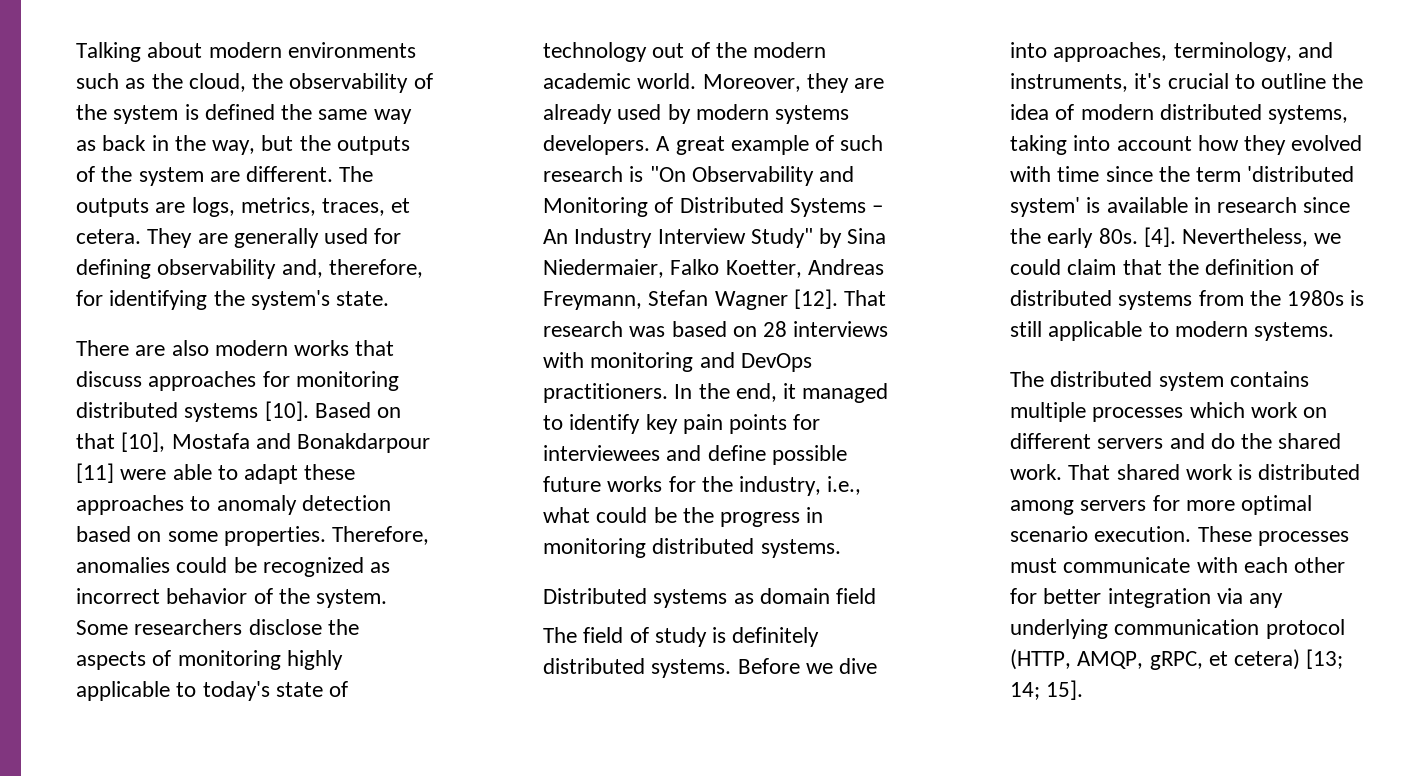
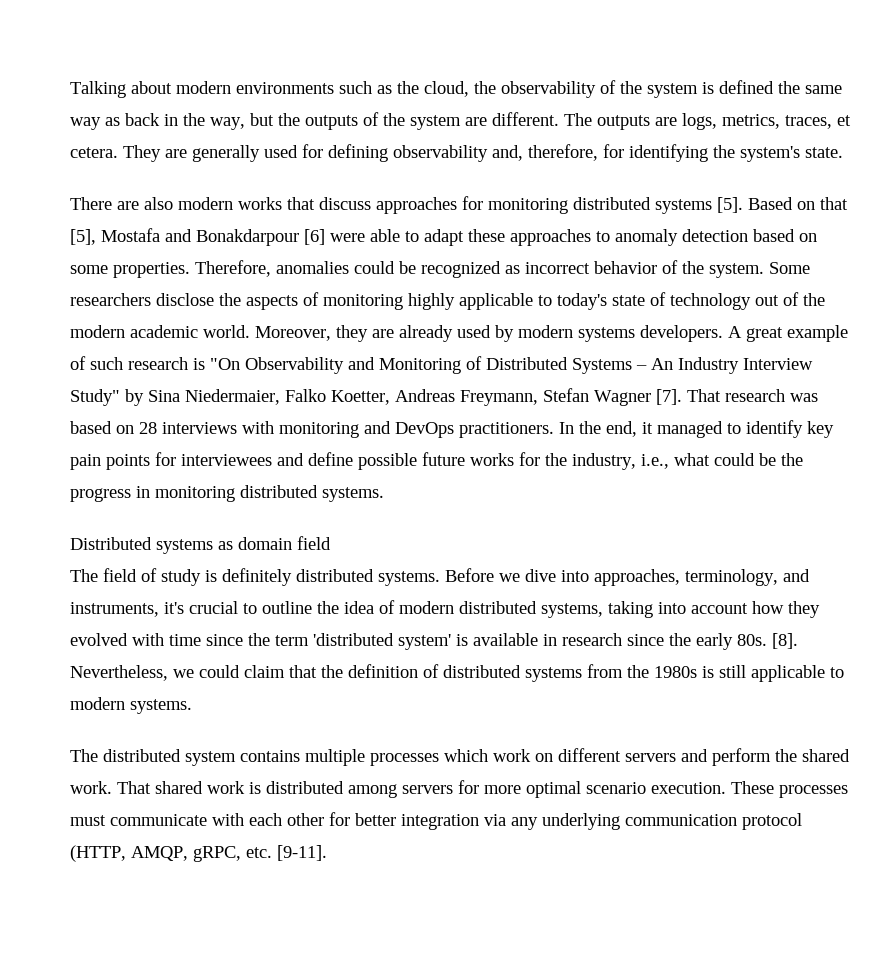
- There are also modern works that discuss approaches for monitoring distributed systems [10].
+ There are also modern works that discuss approaches for monitoring distributed systems [5].
- Based on that [10], Mostafa and Bonakdarpour [11] were able to adapt these approaches to anomaly detection based on some properties.
+ Based on that [5], Mostafa and Bonakdarpour [6] were able to adapt these approaches to anomaly detection based on some properties.
- A great example of such research is "On Observability and Monitoring of Distributed Systems – An Industry Interview Study" by Sina Niedermaier, Falko Koetter, Andreas Freymann, Stefan Wagner [12].
+ A great example of such research is "On Observability and Monitoring of Distributed Systems – An Industry Interview Study" by Sina Niedermaier, Falko Koetter, Andreas Freymann, Stefan Wagner [7].
- [4].
+ [8].
- The distributed system contains multiple processes which work on different servers and do the shared work.
+ The distributed system contains multiple processes which work on different servers and perform the shared work.
- These processes must communicate with each other for better integration via any underlying communication protocol (HTTP, AMQP, gRPC, et cetera) [13; 14; 15].
+ These processes must communicate with each other for better integration via any underlying communication protocol (HTTP, AMQP, gRPC, etc. [9-11].

